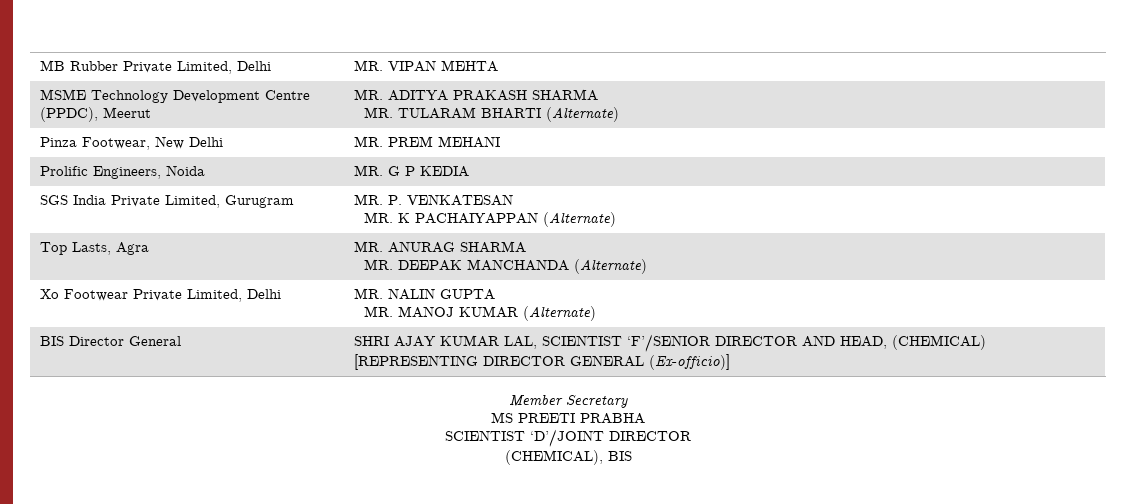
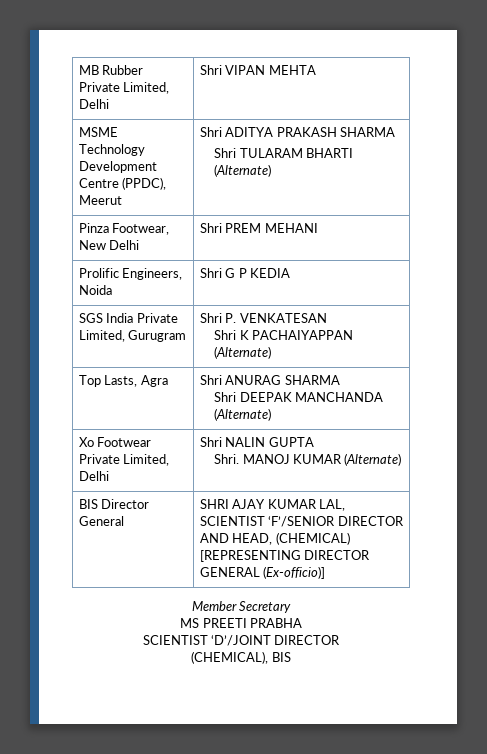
- MB Rubber Private Limited, Delhi | MR. VIPAN MEHTA
+ MB Rubber Private Limited, Delhi | Shri VIPAN MEHTA
- MSME Technology Development Centre (PPDC), Meerut | MR. ADITYA PRAKASH SHARMA
- MR. TULARAM BHARTI (Alternate)
+ MSME Technology Development Centre (PPDC), Meerut | Shri ADITYA PRAKASH SHARMA
+ Shri TULARAM BHARTI (Alternate)
- Pinza Footwear, New Delhi | MR. PREM MEHANI
+ Pinza Footwear, New Delhi | Shri PREM MEHANI
- Prolific Engineers, Noida | MR. G P KEDIA
+ Prolific Engineers, Noida | Shri G P KEDIA
- SGS India Private Limited, Gurugram | MR. P. VENKATESAN
- MR. K PACHAIYAPPAN (Alternate)
+ SGS India Private Limited, Gurugram | Shri P. VENKATESAN
+ Shri K PACHAIYAPPAN (Alternate)
- Top Lasts, Agra | MR. ANURAG SHARMA
- MR. DEEPAK MANCHANDA (Alternate)
+ Top Lasts, Agra | Shri ANURAG SHARMA
+ Shri DEEPAK MANCHANDA (Alternate)
- Xo Footwear Private Limited, Delhi | MR. NALIN GUPTA
- MR. MANOJ KUMAR (Alternate)
+ Xo Footwear Private Limited, Delhi | Shri NALIN GUPTA
+ Shri. MANOJ KUMAR (Alternate)

